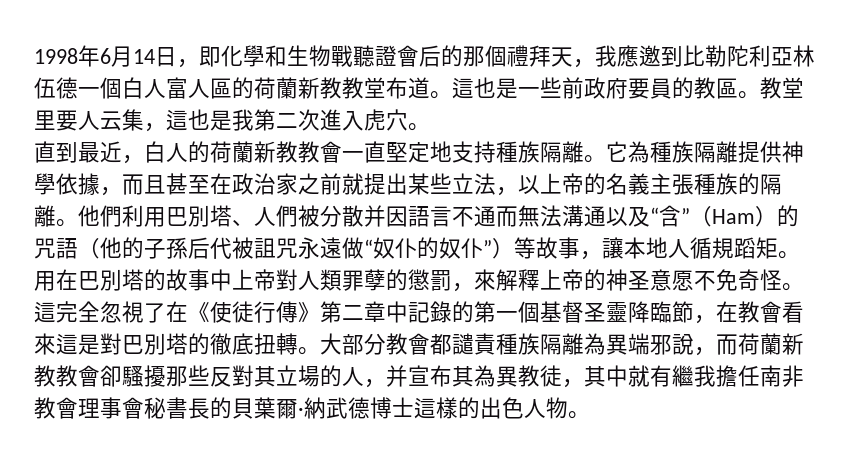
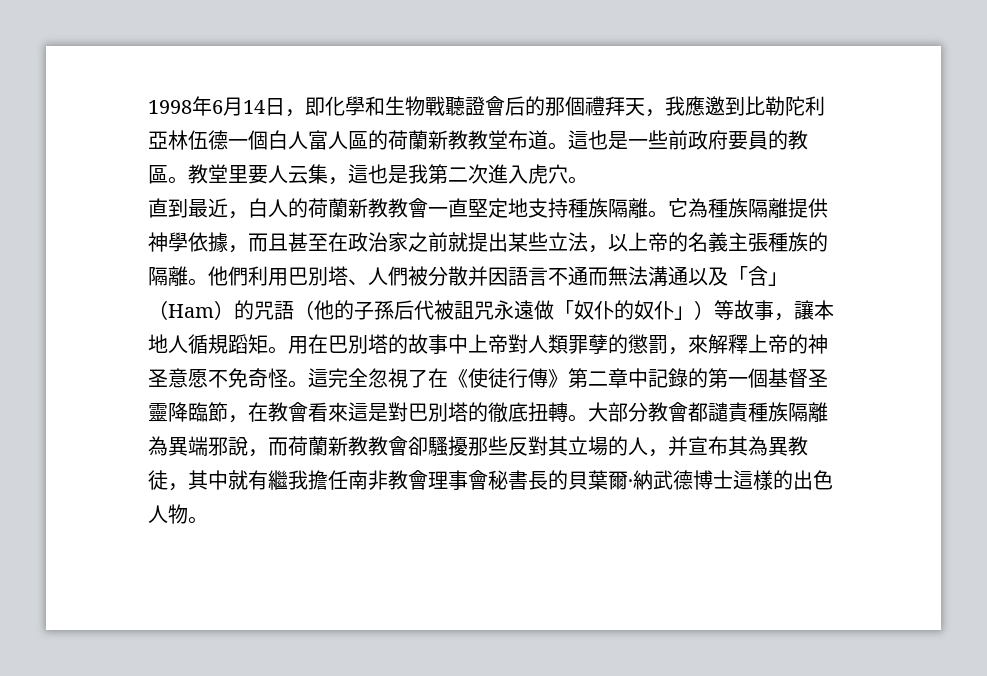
- 他們利用巴別塔、人們被分散并因語言不通而無法溝通以及“含”（Ham）的咒語（他的子孫后代被詛咒永遠做“奴仆的奴仆”）等故事，讓本地人循規蹈矩。
+ 他們利用巴別塔、人們被分散并因語言不通而無法溝通以及「含」（Ham）的咒語（他的子孫后代被詛咒永遠做「奴仆的奴仆」）等故事，讓本地人循規蹈矩。

